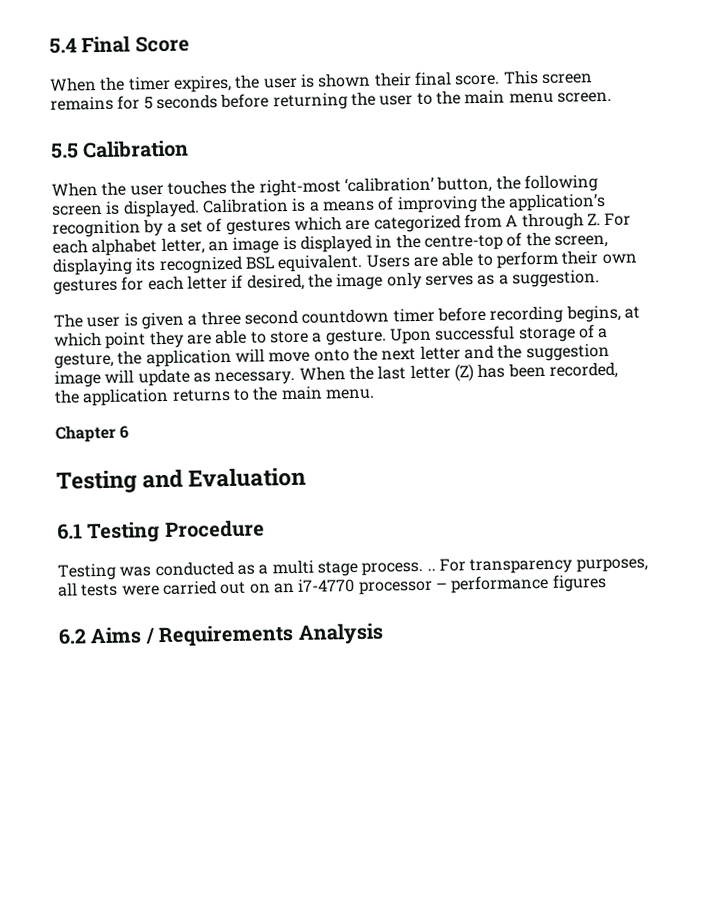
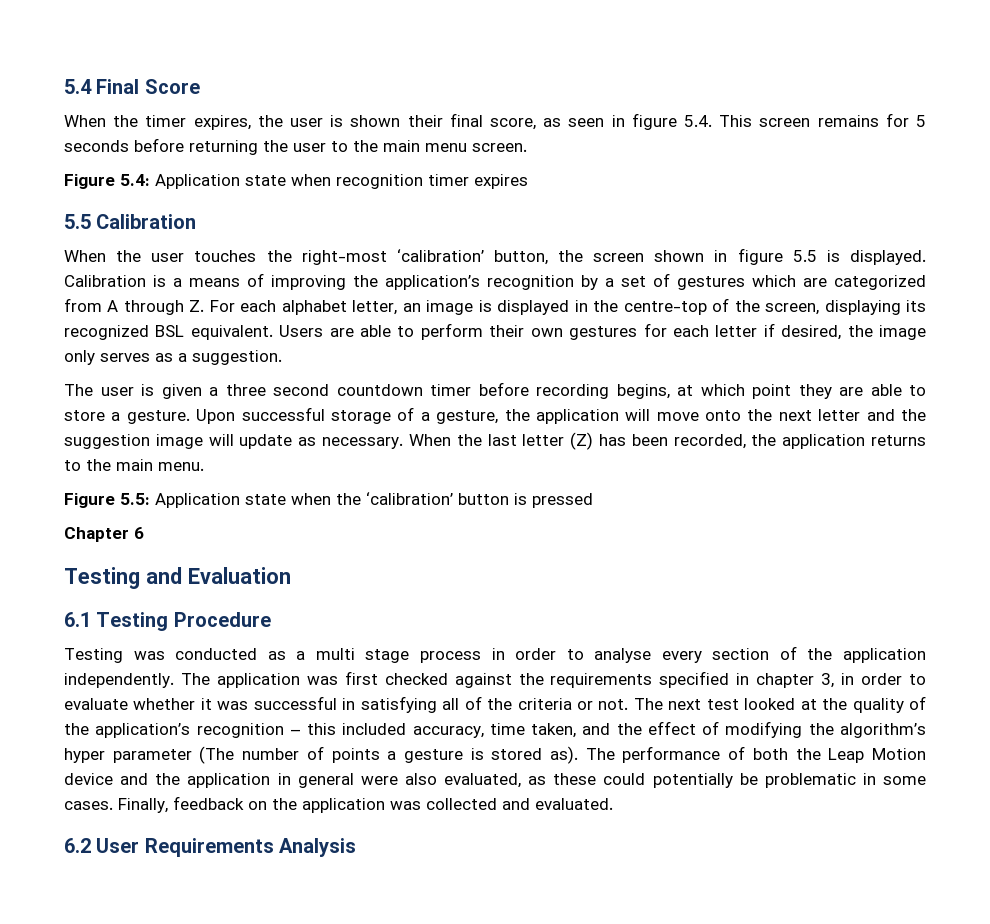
- When the timer expires, the user is shown their final score. This screen remains for 5 seconds before returning the user to the main menu screen.
+ When the timer expires, the user is shown their final score, as seen in figure 5.4. This screen remains for 5 seconds before returning the user to the main menu screen.
+ Figure 5.4: Application state when recognition timer expires
- When the user touches the right-most ‘calibration’ button, the following screen is displayed.
+ When the user touches the right-most ‘calibration’ button, the screen shown in figure 5.5 is displayed.
+ Figure 5.5: Application state when the ‘calibration’ button is pressed
- Testing was conducted as a multi stage process. .. For transparency purposes, all tests were carried out on an i7-4770 processor – performance figures
+ Testing was conducted as a multi stage process in order to analyse every section of the application independently. The application was first checked against the requirements specified in chapter 3, in order to evaluate whether it was successful in satisfying all of the criteria or not. The next test looked at the quality of the application’s recognition – this included accuracy, time taken, and the effect of modifying the algorithm’s hyper parameter (The number of points a gesture is stored as). The performance of both the Leap Motion device and the application in general were also evaluated, as these could potentially be problematic in some cases. Finally, feedback on the application was collected and evaluated.
- 6.2 Aims / Requirements Analysis
+ 6.2 User Requirements Analysis

